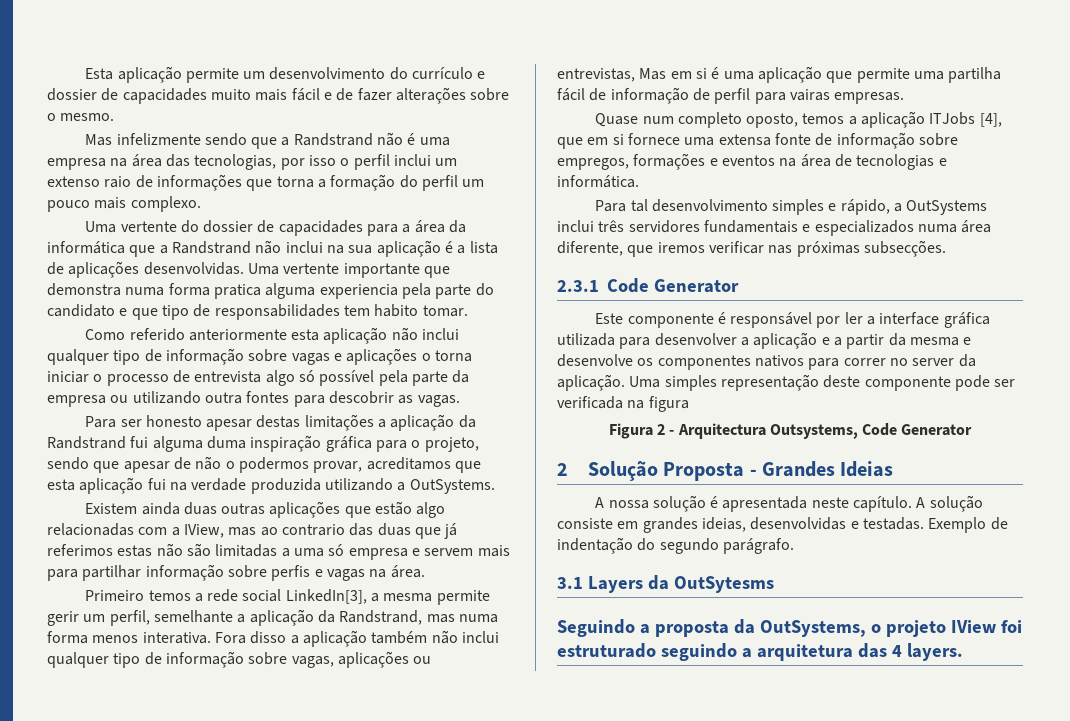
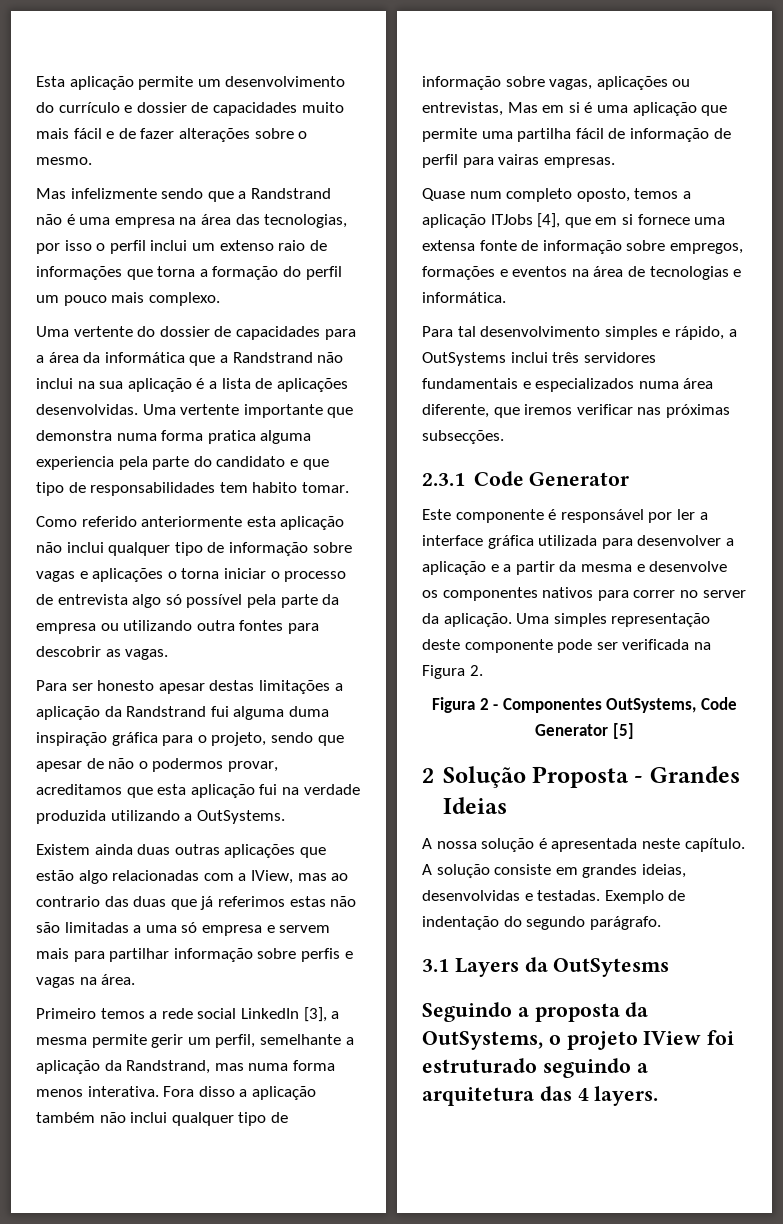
- Primeiro temos a rede social LinkedIn[3], a mesma permite gerir um perfil, semelhante a aplicação da Randstrand, mas numa forma menos interativa.
+ Primeiro temos a rede social LinkedIn [3], a mesma permite gerir um perfil, semelhante a aplicação da Randstrand, mas numa forma menos interativa.
- Uma simples representação deste componente pode ser verificada na figura
+ Uma simples representação deste componente pode ser verificada na Figura 2.
- Figura 2 - Arquitectura Outsystems, Code Generator
+ Figura 2 - Componentes OutSystems, Code Generator [5]

